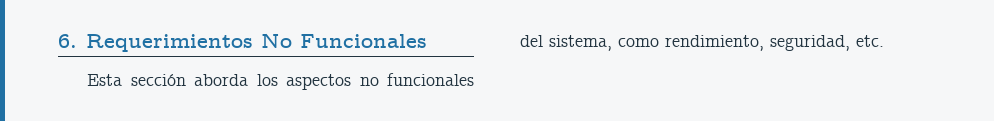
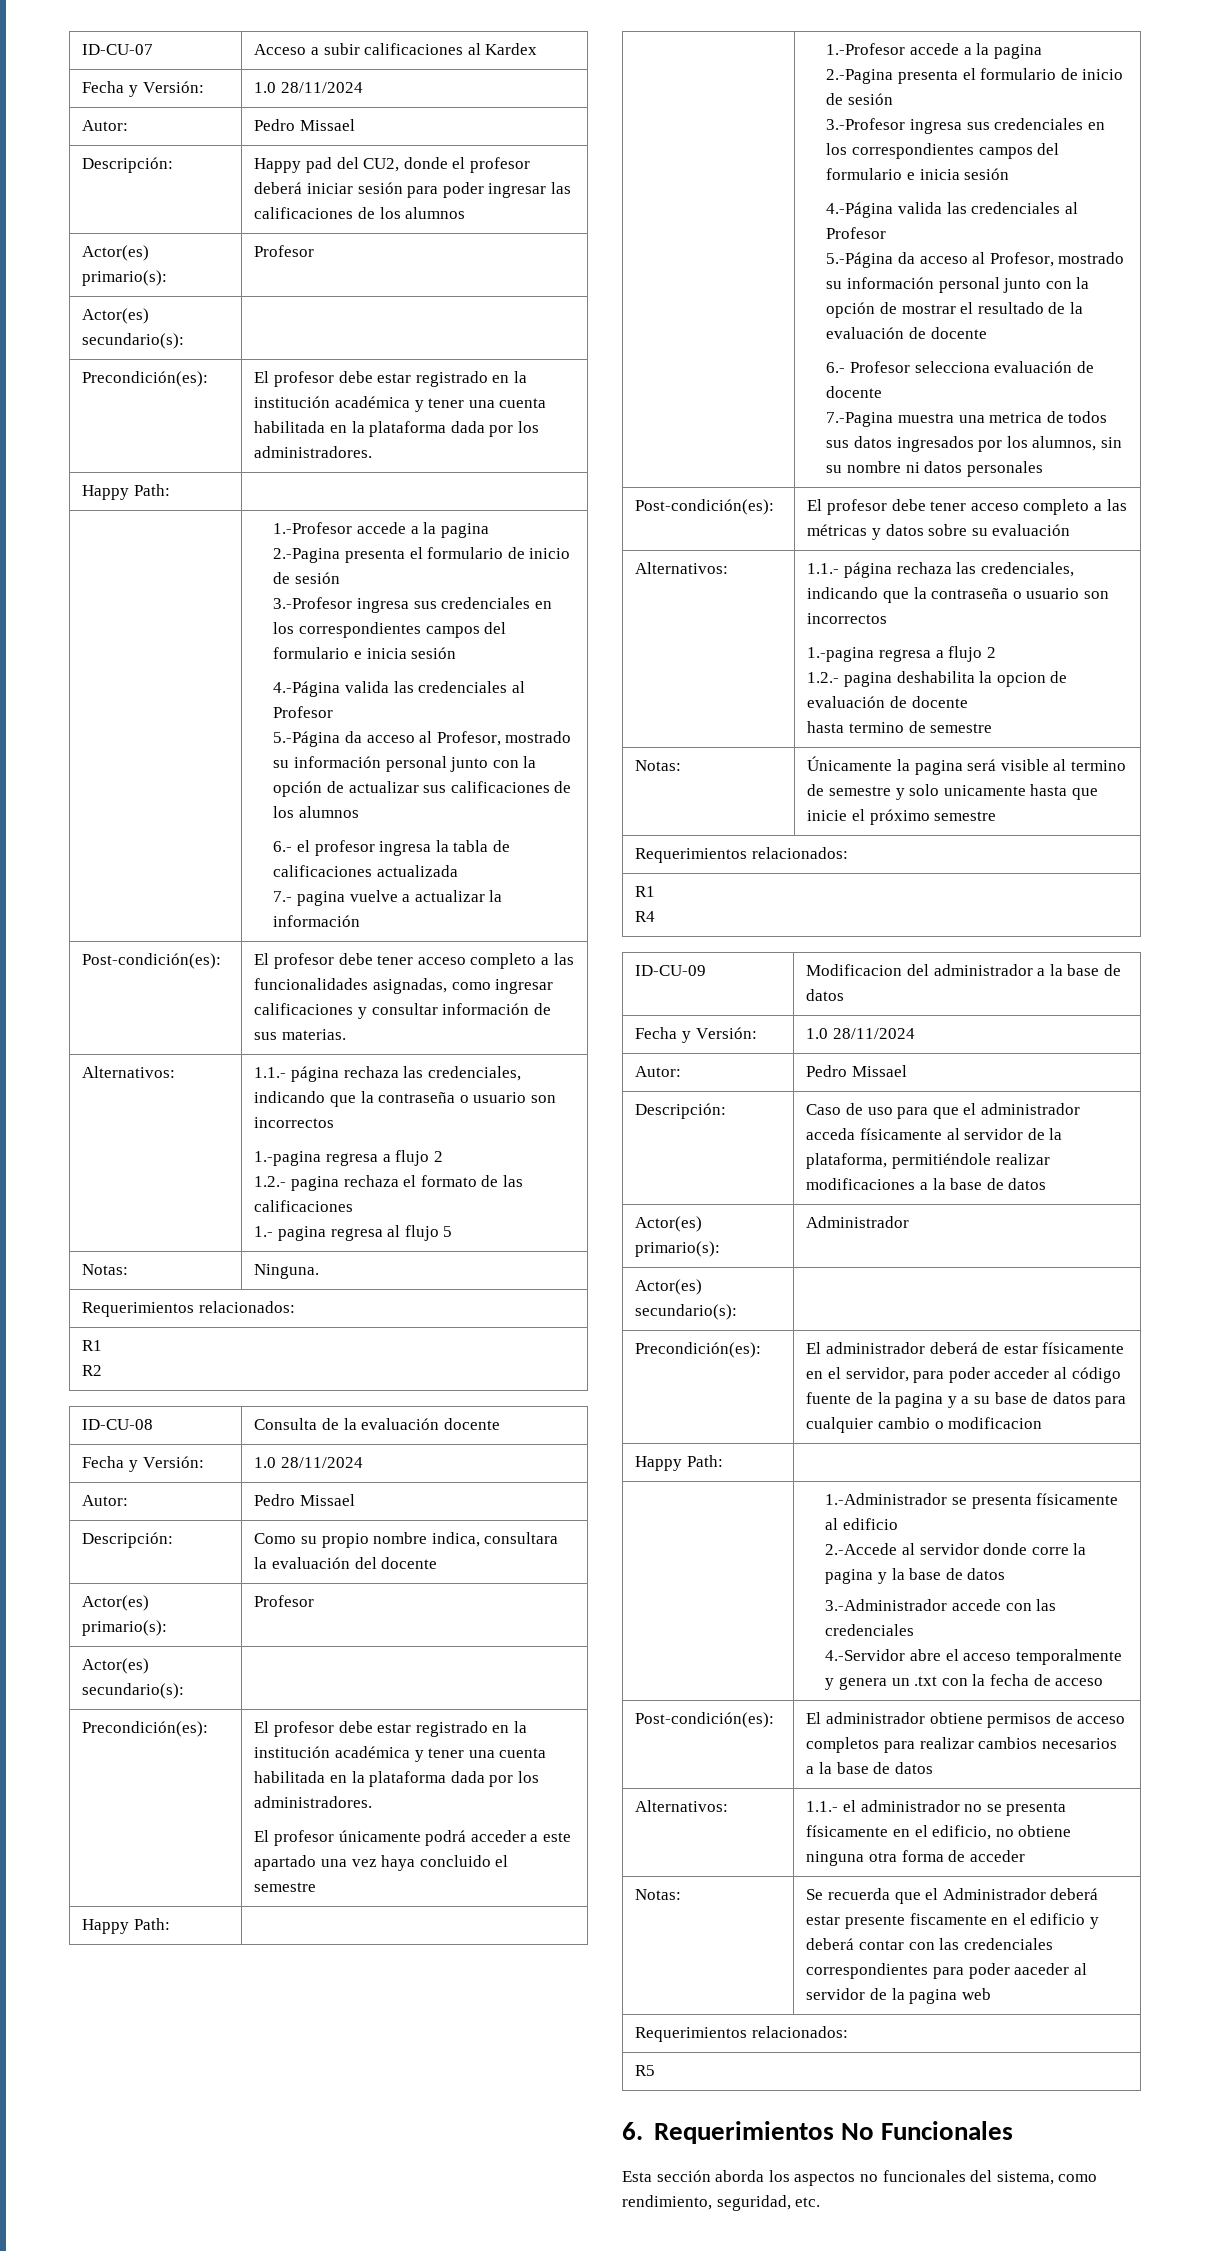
+ ID-CU-07 | Acceso a subir calificaciones al Kardex
+ Fecha y Versión: | 1.0 28/11/2024
+ Autor: | Pedro Missael
+ Descripción: | Happy pad del CU2, donde el profesor deberá iniciar sesión para poder ingresar las calificaciones de los alumnos
+ Actor(es) primario(s): | Profesor
+ Actor(es) secundario(s): |
+ Precondición(es): | El profesor debe estar registrado en la institución académica y tener una cuenta habilitada en la plataforma dada por los administradores.
+ Happy Path: |
+ | 1.-Profesor accede a la pagina
+ 2.-Pagina presenta el formulario de inicio de sesión
+ 3.-Profesor ingresa sus credenciales en los correspondientes campos del formulario e inicia sesión
+ 4.-Página valida las credenciales al Profesor
+ 5.-Página da acceso al Profesor, mostrado su información personal junto con la opción de actualizar sus calificaciones de los alumnos
+ 6.- el profesor ingresa la tabla de calificaciones actualizada
+ 7.- pagina vuelve a actualizar la información
+ Post-condición(es): | El profesor debe tener acceso completo a las funcionalidades asignadas, como ingresar calificaciones y consultar información de sus materias.
+ Alternativos: | 1.1.- página rechaza las credenciales, indicando que la contraseña o usuario son incorrectos
+ 1.-pagina regresa a flujo 2
+ 1.2.- pagina rechaza el formato de las calificaciones
+ 1.- pagina regresa al flujo 5
+ Notas: | Ninguna.
+ Requerimientos relacionados:
+ R1
+ R2
+ ID-CU-08 | Consulta de la evaluación docente
+ Fecha y Versión: | 1.0 28/11/2024
+ Autor: | Pedro Missael
+ Descripción: | Como su propio nombre indica, consultara la evaluación del docente
+ Actor(es) primario(s): | Profesor
+ Actor(es) secundario(s): |
+ Precondición(es): | El profesor debe estar registrado en la institución académica y tener una cuenta habilitada en la plataforma dada por los administradores.
+ El profesor únicamente podrá acceder a este apartado una vez haya concluido el semestre
+ Happy Path: |
+ | 1.-Profesor accede a la pagina
+ 2.-Pagina presenta el formulario de inicio de sesión
+ 3.-Profesor ingresa sus credenciales en los correspondientes campos del formulario e inicia sesión
+ 4.-Página valida las credenciales al Profesor
+ 5.-Página da acceso al Profesor, mostrado su información personal junto con la opción de mostrar el resultado de la evaluación de docente
+ 6.- Profesor selecciona evaluación de docente
+ 7.-Pagina muestra una metrica de todos sus datos ingresados por los alumnos, sin su nombre ni datos personales
+ Post-condición(es): | El profesor debe tener acceso completo a las métricas y datos sobre su evaluación
+ Alternativos: | 1.1.- página rechaza las credenciales, indicando que la contraseña o usuario son incorrectos
+ 1.-pagina regresa a flujo 2
+ 1.2.- pagina deshabilita la opcion de evaluación de docente
+ hasta termino de semestre
+ Notas: | Únicamente la pagina será visible al termino de semestre y solo unicamente hasta que inicie el próximo semestre
+ Requerimientos relacionados:
+ R1
+ R4
+ ID-CU-09 | Modificacion del administrador a la base de datos
+ Fecha y Versión: | 1.0 28/11/2024
+ Autor: | Pedro Missael
+ Descripción: | Caso de uso para que el administrador acceda físicamente al servidor de la plataforma, permitiéndole realizar modificaciones a la base de datos
+ Actor(es) primario(s): | Administrador
+ Actor(es) secundario(s): |
+ Precondición(es): | El administrador deberá de estar físicamente en el servidor, para poder acceder al código fuente de la pagina y a su base de datos para cualquier cambio o modificacion
+ Happy Path: |
+ | 1.-Administrador se presenta físicamente al edificio
+ 2.-Accede al servidor donde corre la pagina y la base de datos
+ 3.-Administrador accede con las credenciales
+ 4.-Servidor abre el acceso temporalmente y genera un .txt con la fecha de acceso
+ Post-condición(es): | El administrador obtiene permisos de acceso completos para realizar cambios necesarios a la base de datos
+ Alternativos: | 1.1.- el administrador no se presenta físicamente en el edificio, no obtiene ninguna otra forma de acceder
+ Notas: | Se recuerda que el Administrador deberá estar presente fiscamente en el edificio y deberá contar con las credenciales correspondientes para poder aaceder al servidor de la pagina web
+ Requerimientos relacionados:
+ R5

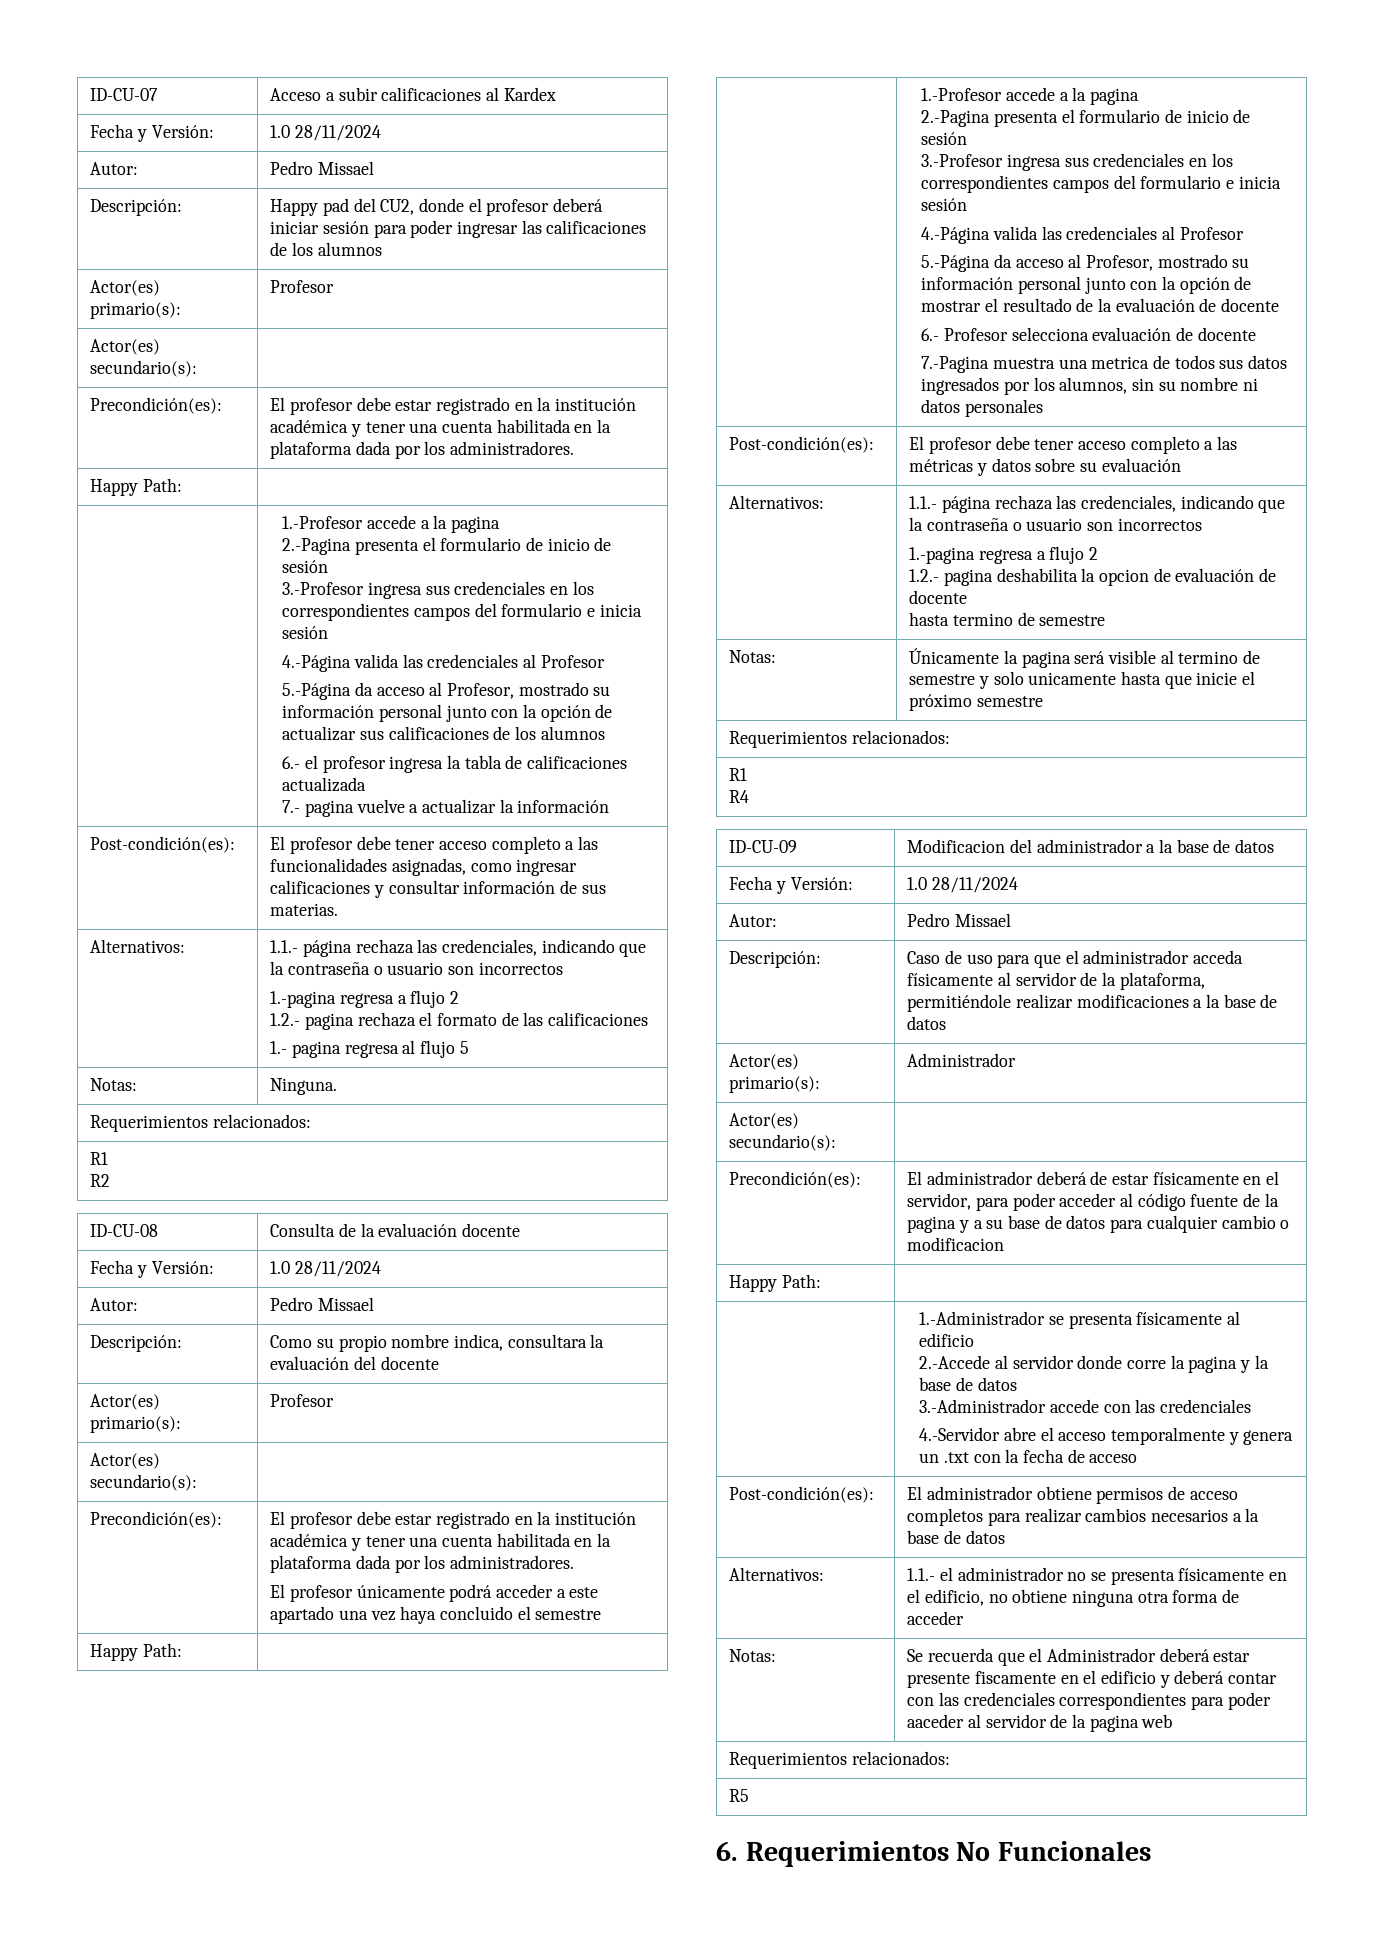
- Esta sección aborda los aspectos no funcionales del sistema, como rendimiento, seguridad, etc.

